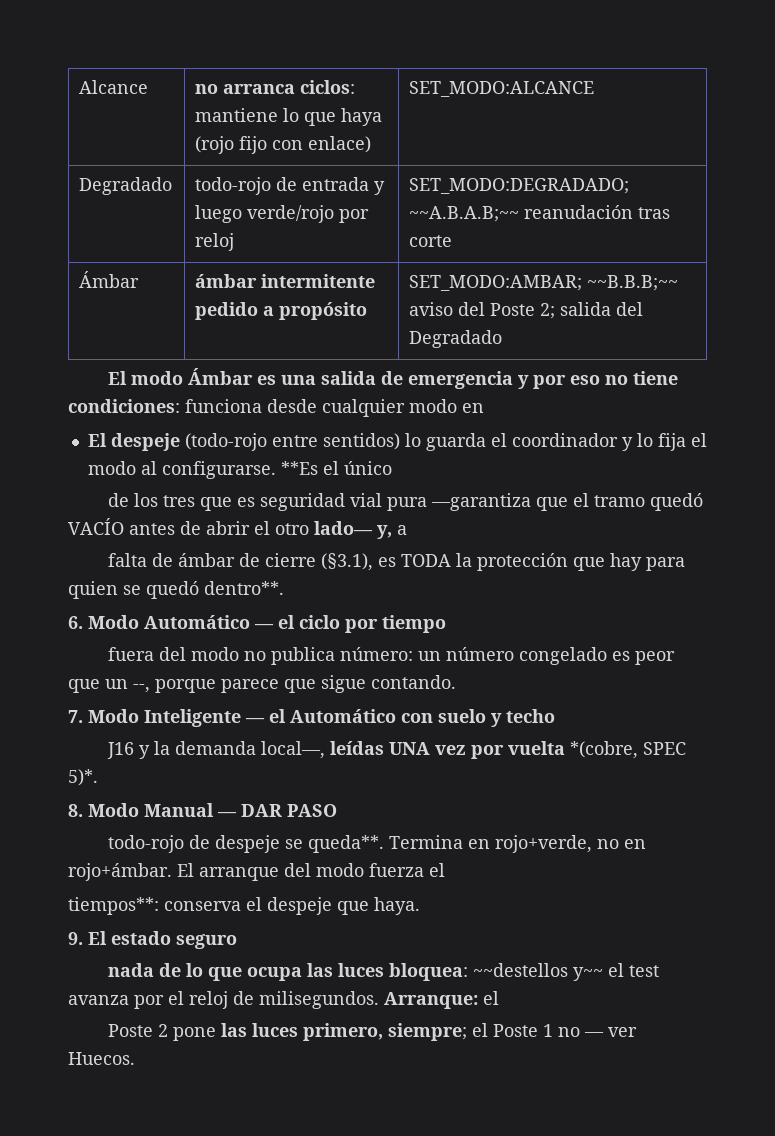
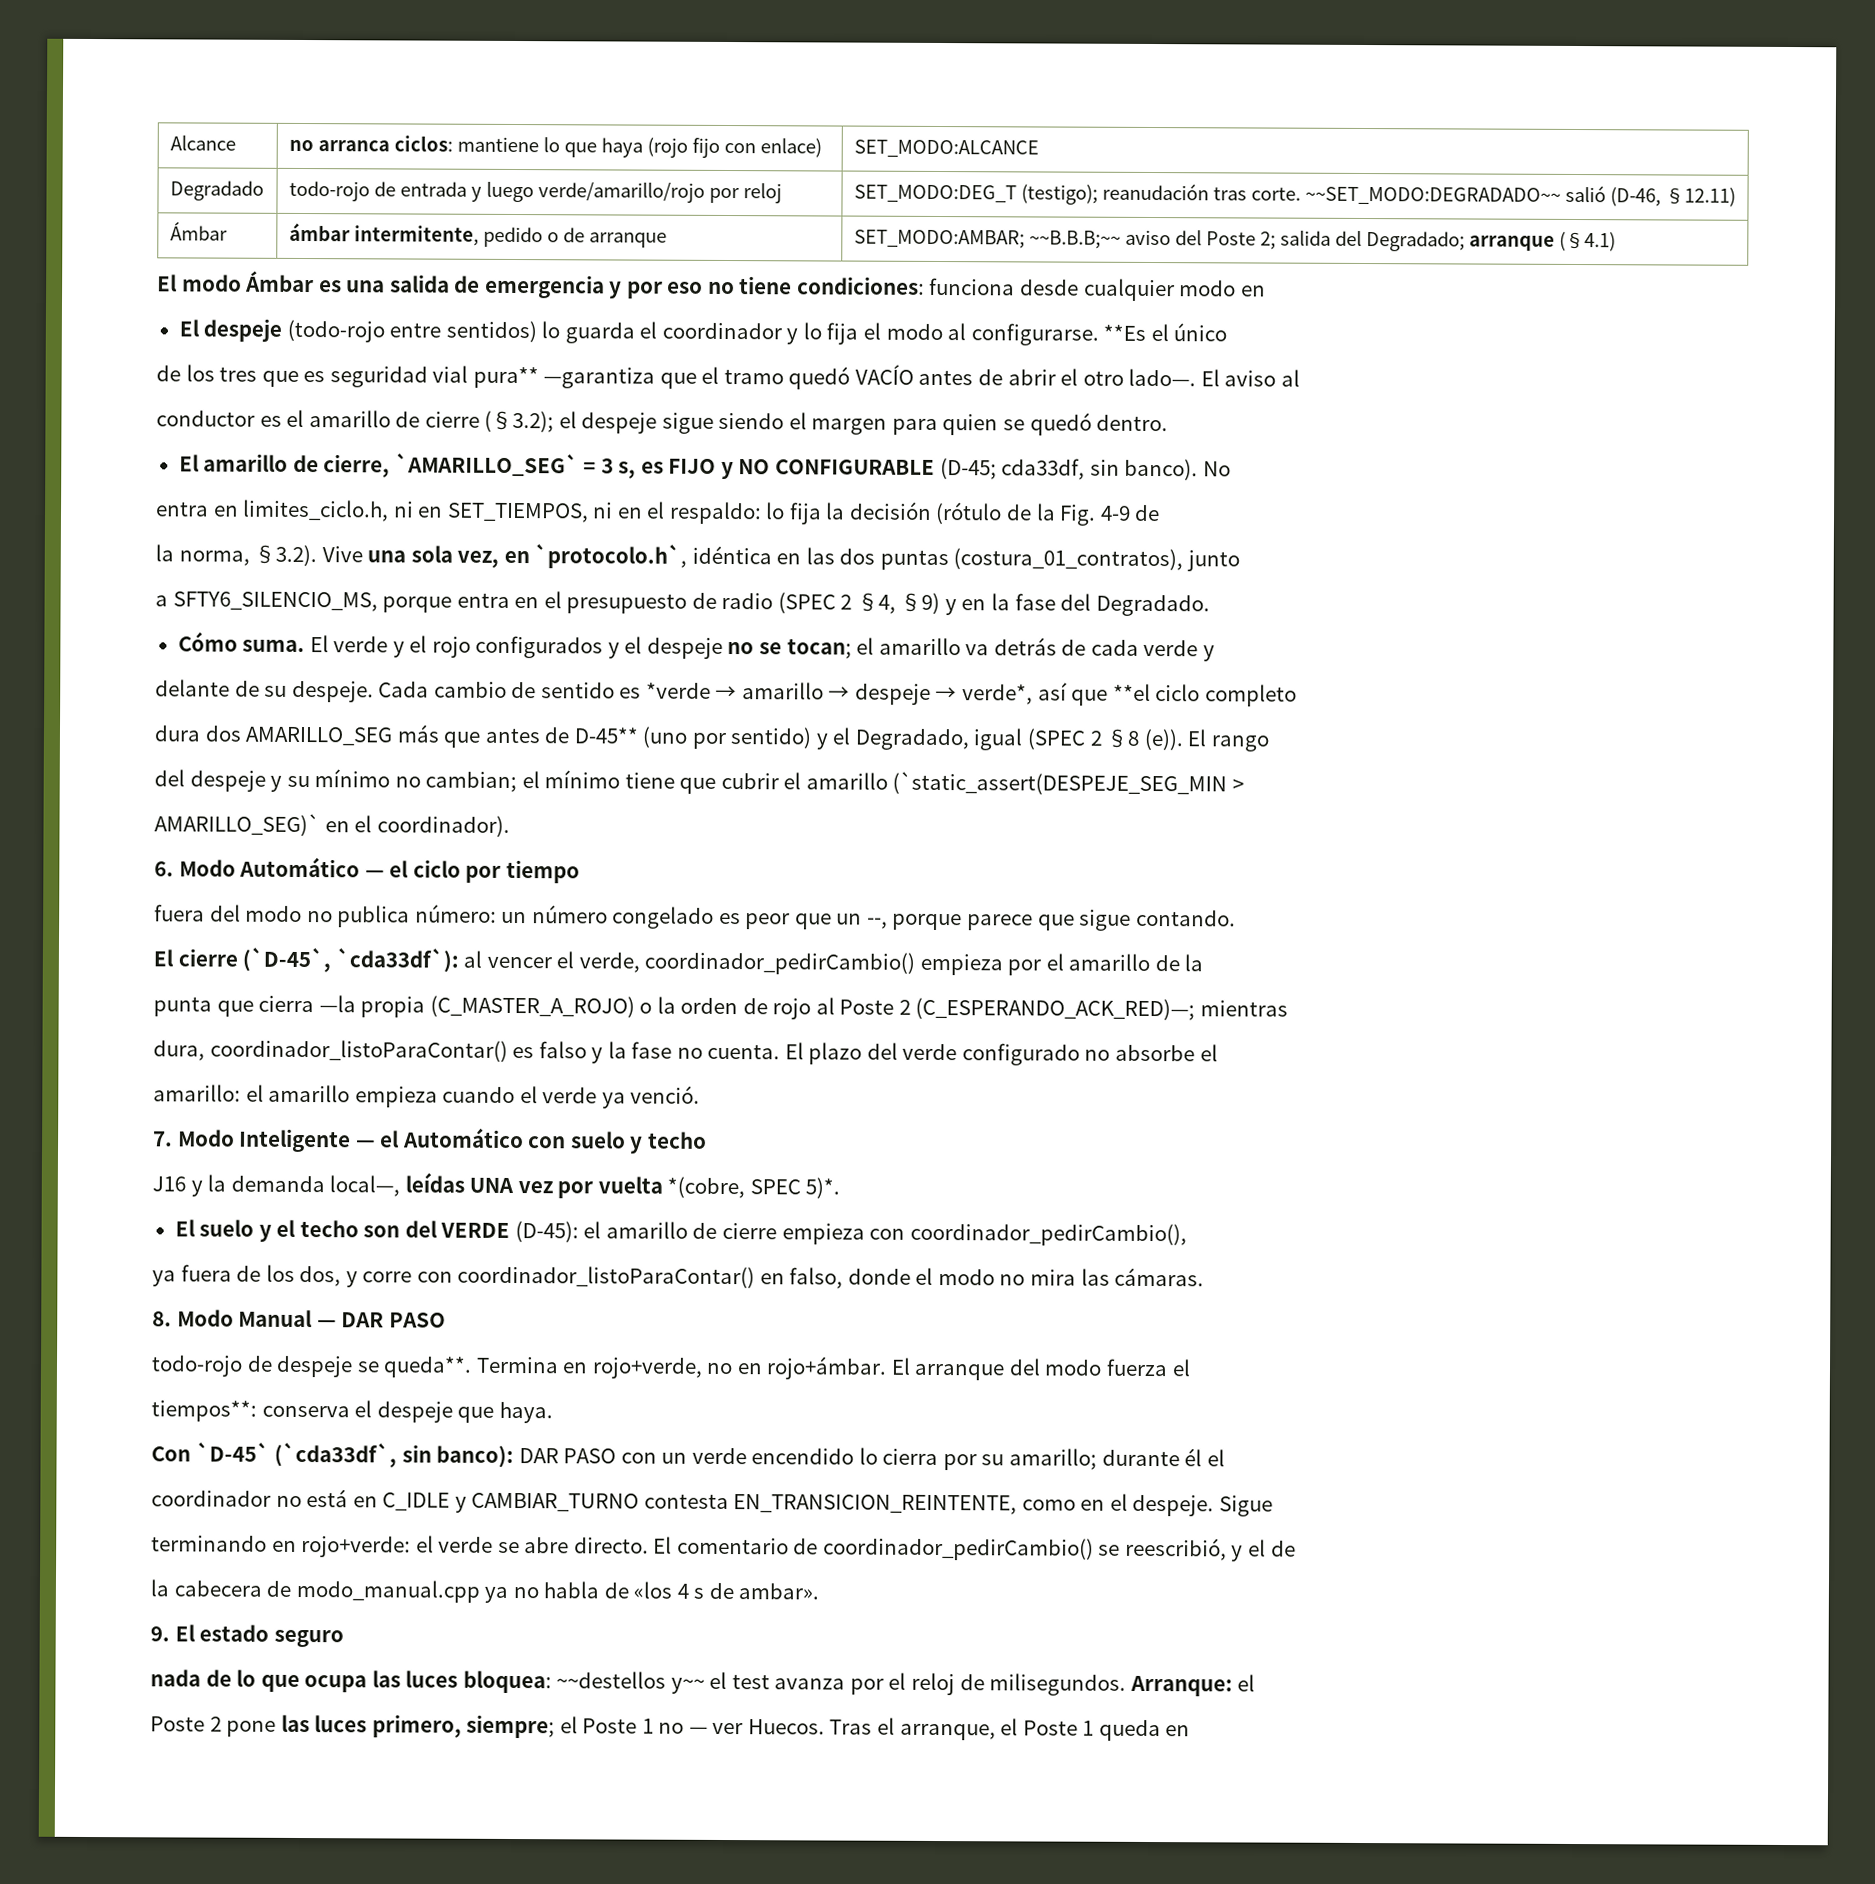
- Degradado | todo-rojo de entrada y luego verde/rojo por reloj | SET_MODO:DEGRADADO; ~~A.B.A.B;~~ reanudación tras corte
- Ámbar | ámbar intermitente pedido a propósito | SET_MODO:AMBAR; ~~B.B.B;~~ aviso del Poste 2; salida del Degradado
+ Degradado | todo-rojo de entrada y luego verde/amarillo/rojo por reloj | SET_MODO:DEG_T (testigo); reanudación tras corte. ~~SET_MODO:DEGRADADO~~ salió (D-46, §12.11)
+ Ámbar | ámbar intermitente, pedido o de arranque | SET_MODO:AMBAR; ~~B.B.B;~~ aviso del Poste 2; salida del Degradado; arranque (§4.1)
- de los tres que es seguridad vial pura —garantiza que el tramo quedó VACÍO antes de abrir el otro lado— y, a
- falta de ámbar de cierre (§3.1), es TODA la protección que hay para quien se quedó dentro**.
+ de los tres que es seguridad vial pura** —garantiza que el tramo quedó VACÍO antes de abrir el otro lado—. El aviso al
+ conductor es el amarillo de cierre (§3.2); el despeje sigue siendo el margen para quien se quedó dentro.
+ El amarillo de cierre, `AMARILLO_SEG` = 3 s, es FIJO y NO CONFIGURABLE (D-45; cda33df, sin banco). No
+ entra en limites_ciclo.h, ni en SET_TIEMPOS, ni en el respaldo: lo fija la decisión (rótulo de la Fig. 4-9 de
+ la norma, §3.2). Vive una sola vez, en `protocolo.h`, idéntica en las dos puntas (costura_01_contratos), junto
+ a SFTY6_SILENCIO_MS, porque entra en el presupuesto de radio (SPEC 2 §4, §9) y en la fase del Degradado.
+ Cómo suma. El verde y el rojo configurados y el despeje no se tocan; el amarillo va detrás de cada verde y
+ delante de su despeje. Cada cambio de sentido es *verde → amarillo → despeje → verde*, así que **el ciclo completo
+ dura dos AMARILLO_SEG más que antes de D-45** (uno por sentido) y el Degradado, igual (SPEC 2 §8 (e)). El rango
+ del despeje y su mínimo no cambian; el mínimo tiene que cubrir el amarillo (`static_assert(DESPEJE_SEG_MIN >
+ AMARILLO_SEG)` en el coordinador).
+ El cierre (`D-45`, `cda33df`): al vencer el verde, coordinador_pedirCambio() empieza por el amarillo de la
+ punta que cierra —la propia (C_MASTER_A_ROJO) o la orden de rojo al Poste 2 (C_ESPERANDO_ACK_RED)—; mientras
+ dura, coordinador_listoParaContar() es falso y la fase no cuenta. El plazo del verde configurado no absorbe el
+ amarillo: el amarillo empieza cuando el verde ya venció.
+ El suelo y el techo son del VERDE (D-45): el amarillo de cierre empieza con coordinador_pedirCambio(),
+ ya fuera de los dos, y corre con coordinador_listoParaContar() en falso, donde el modo no mira las cámaras.
+ Con `D-45` (`cda33df`, sin banco): DAR PASO con un verde encendido lo cierra por su amarillo; durante él el
+ coordinador no está en C_IDLE y CAMBIAR_TURNO contesta EN_TRANSICION_REINTENTE, como en el despeje. Sigue
+ terminando en rojo+verde: el verde se abre directo. El comentario de coordinador_pedirCambio() se reescribió, y el de
+ la cabecera de modo_manual.cpp ya no habla de «los 4 s de ambar».
+ Tras el arranque, el Poste 1 queda en

